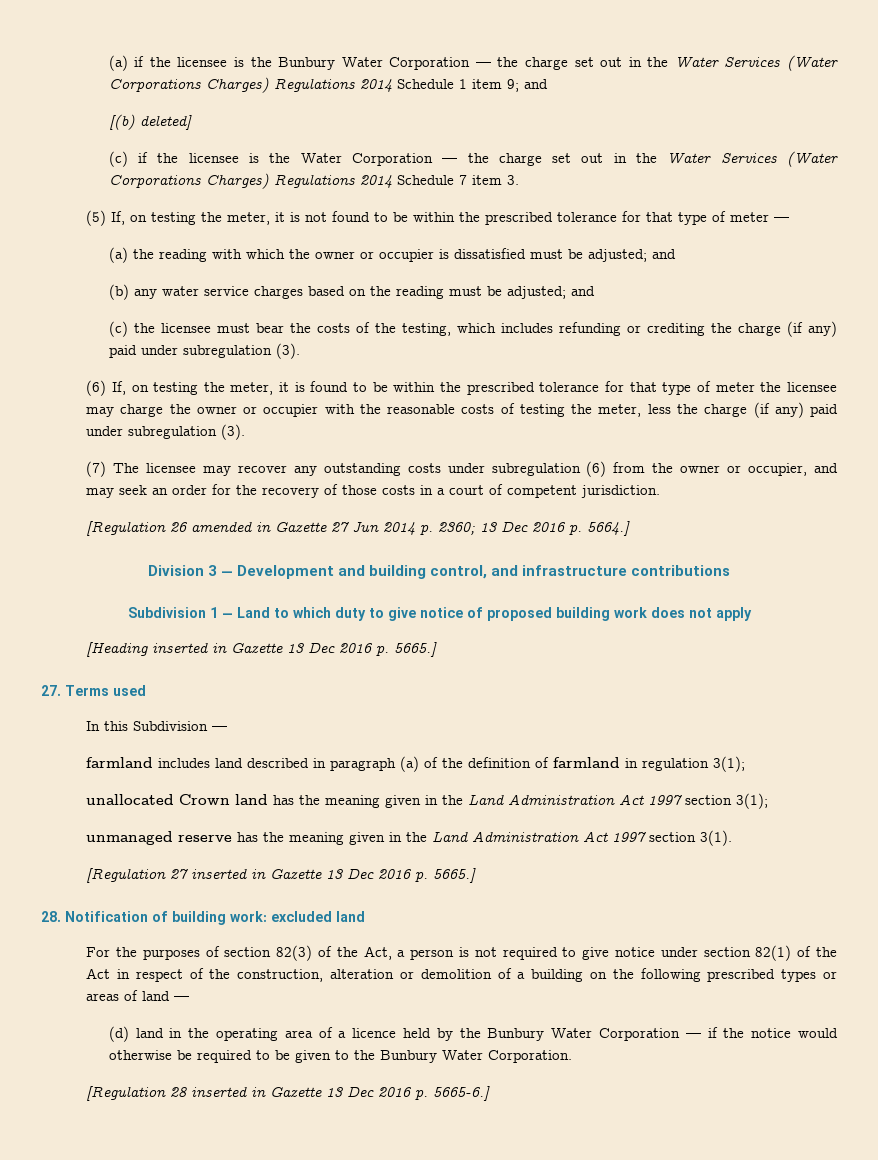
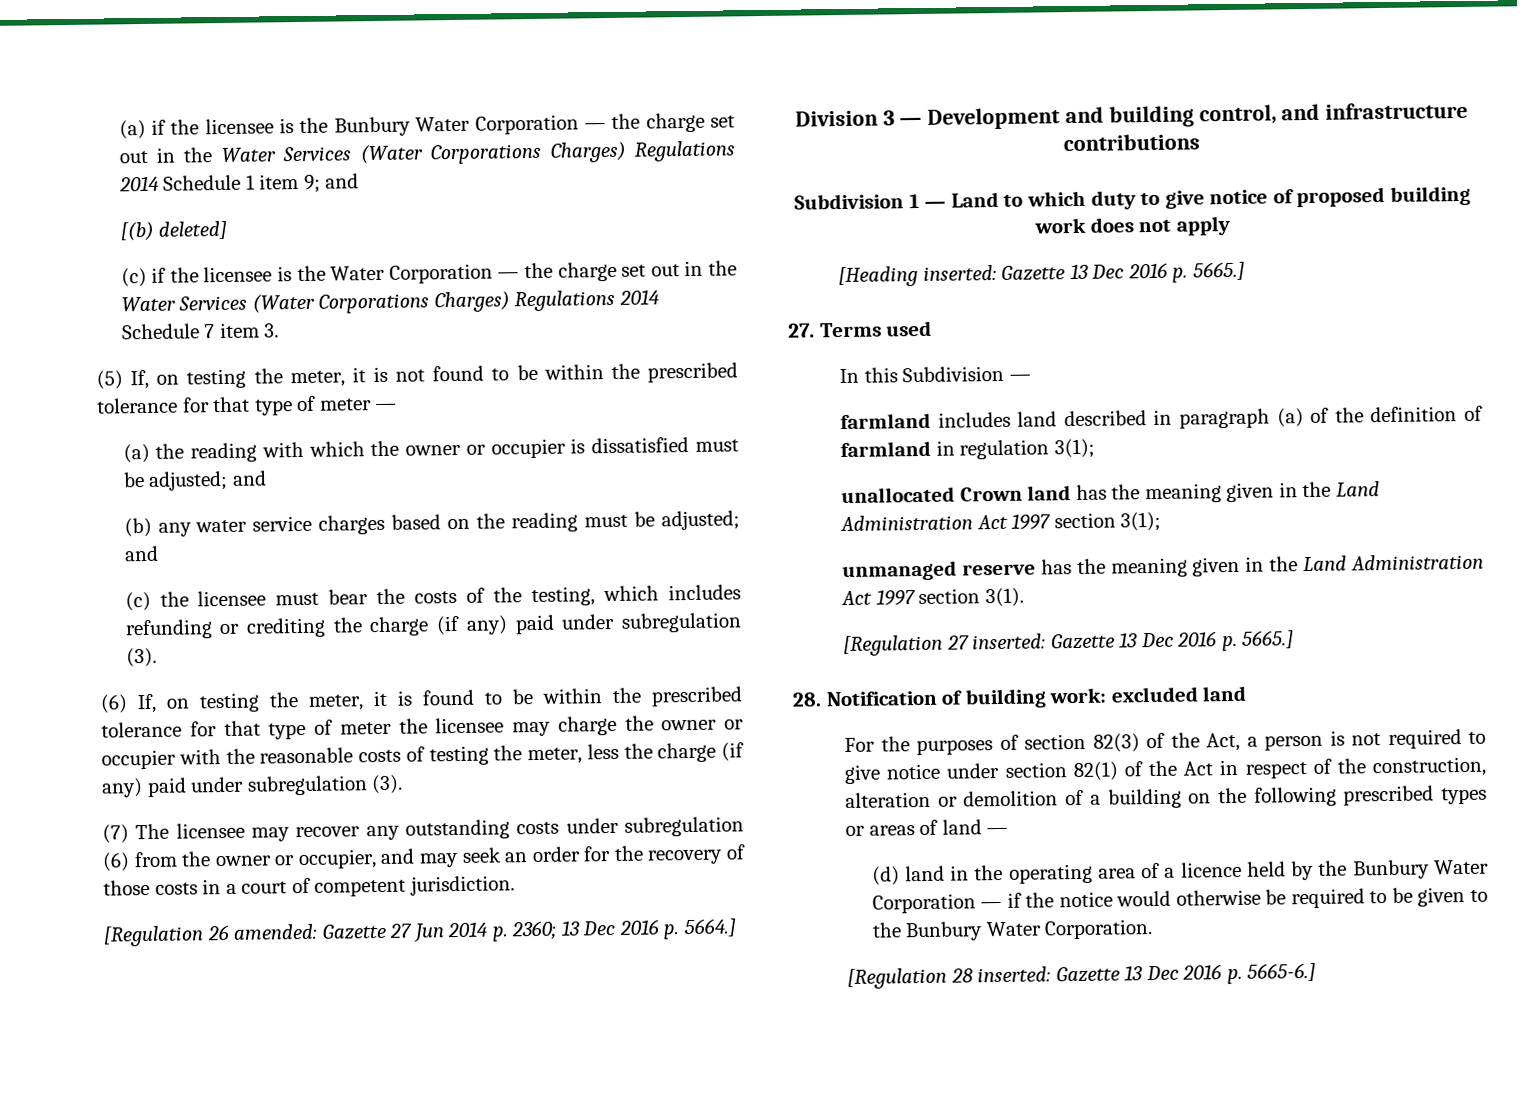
- [Regulation 26 amended in Gazette 27 Jun 2014 p. 2360; 13 Dec 2016 p. 5664.]
+ [Regulation 26 amended: Gazette 27 Jun 2014 p. 2360; 13 Dec 2016 p. 5664.]
- [Heading inserted in Gazette 13 Dec 2016 p. 5665.]
+ [Heading inserted: Gazette 13 Dec 2016 p. 5665.]
- [Regulation 27 inserted in Gazette 13 Dec 2016 p. 5665.]
+ [Regulation 27 inserted: Gazette 13 Dec 2016 p. 5665.]
- [Regulation 28 inserted in Gazette 13 Dec 2016 p. 5665-6.]
+ [Regulation 28 inserted: Gazette 13 Dec 2016 p. 5665-6.]

